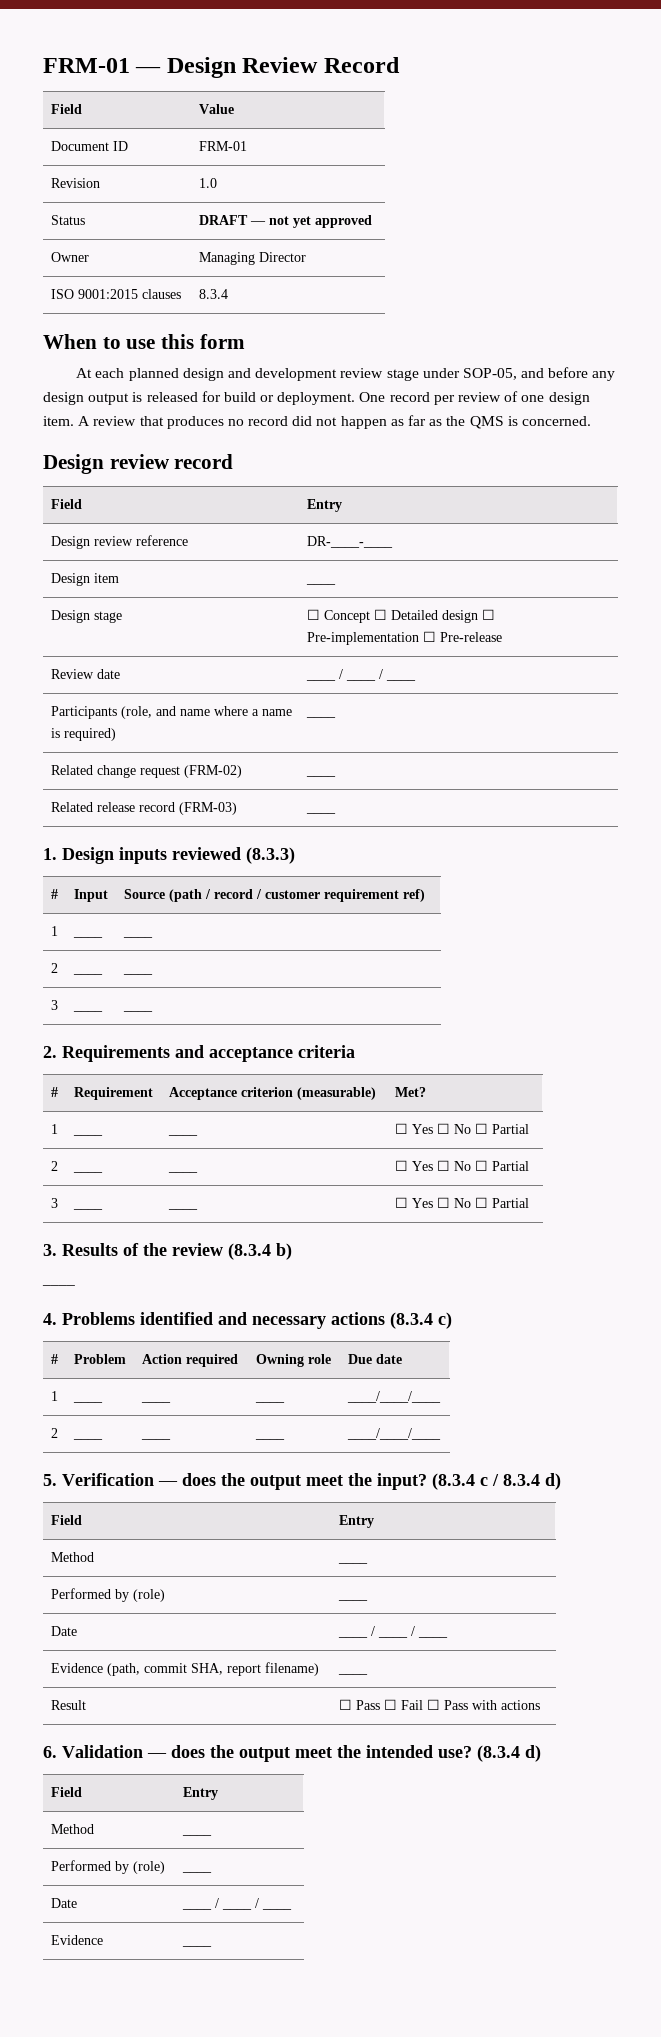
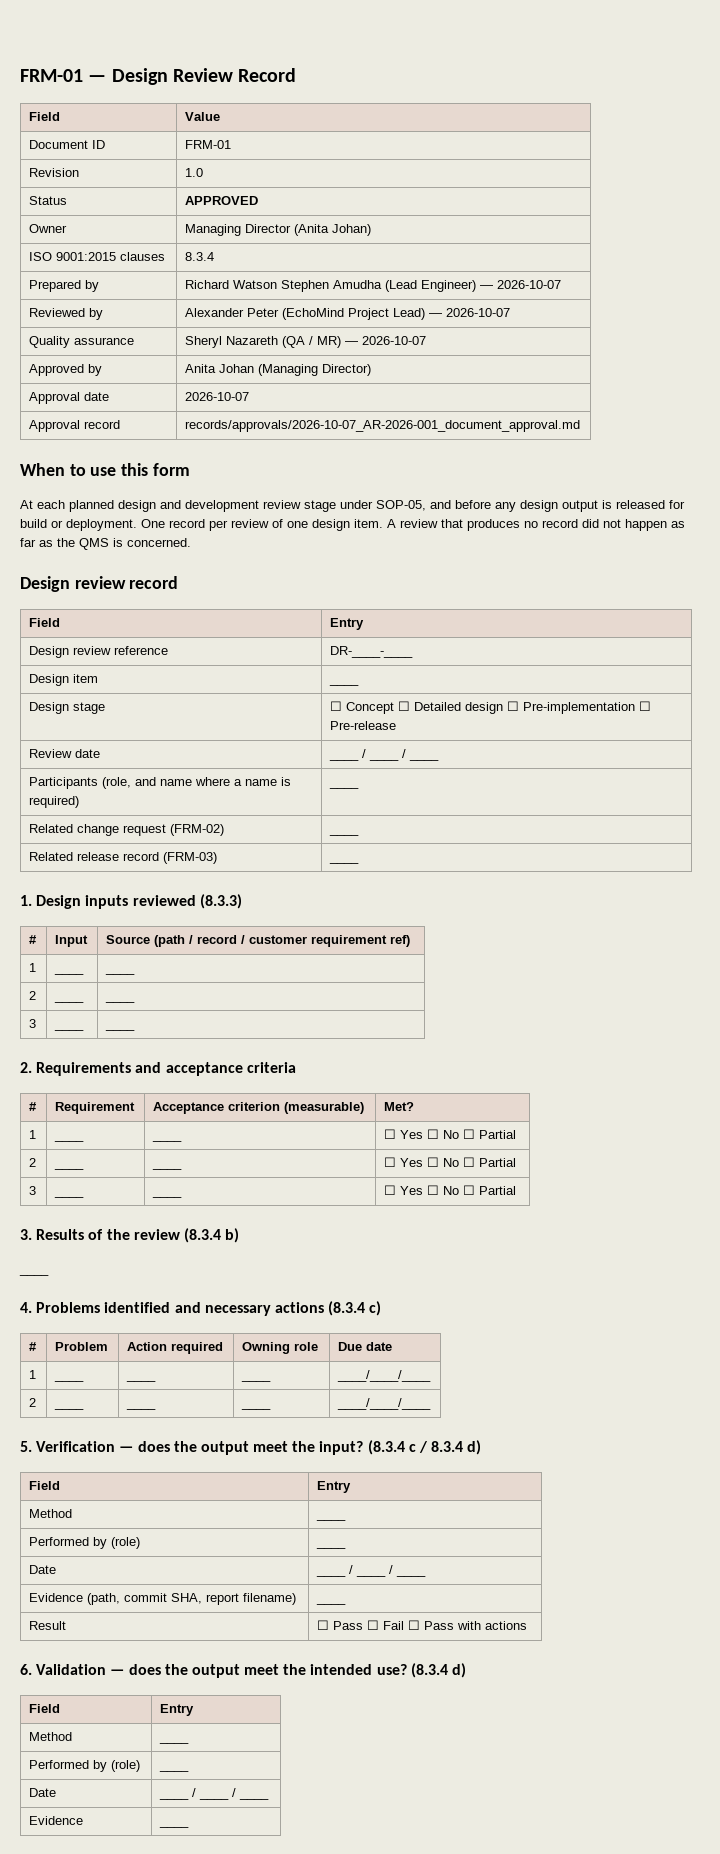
- Status | DRAFT — not yet approved
+ Status | APPROVED
- Owner | Managing Director
+ Owner | Managing Director (Anita Johan)
+ Prepared by | Richard Watson Stephen Amudha (Lead Engineer) — 2026-10-07
+ Reviewed by | Alexander Peter (EchoMind Project Lead) — 2026-10-07
+ Quality assurance | Sheryl Nazareth (QA / MR) — 2026-10-07
+ Approved by | Anita Johan (Managing Director)
+ Approval date | 2026-10-07
+ Approval record | records/approvals/2026-10-07_AR-2026-001_document_approval.md

